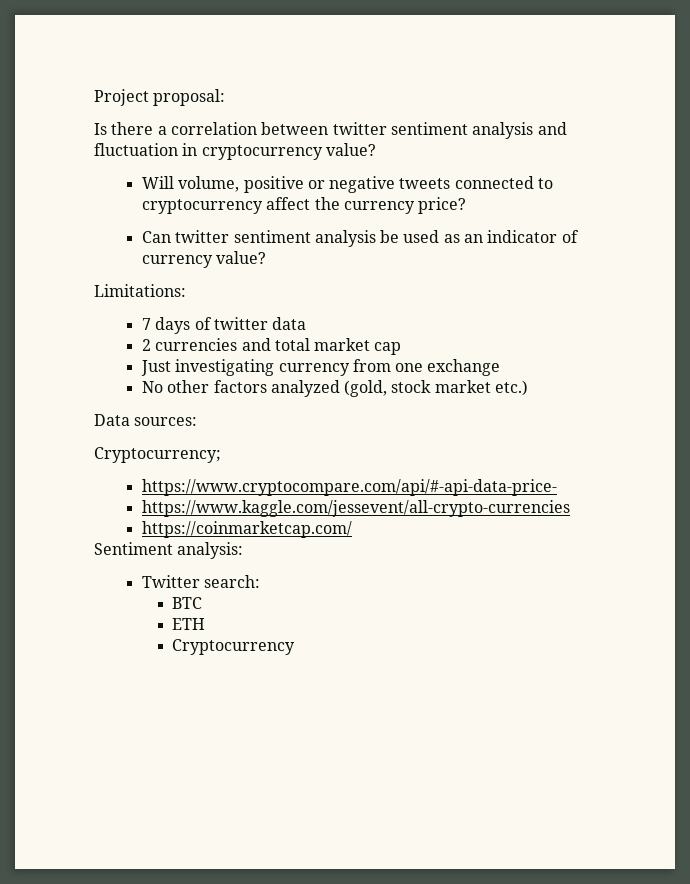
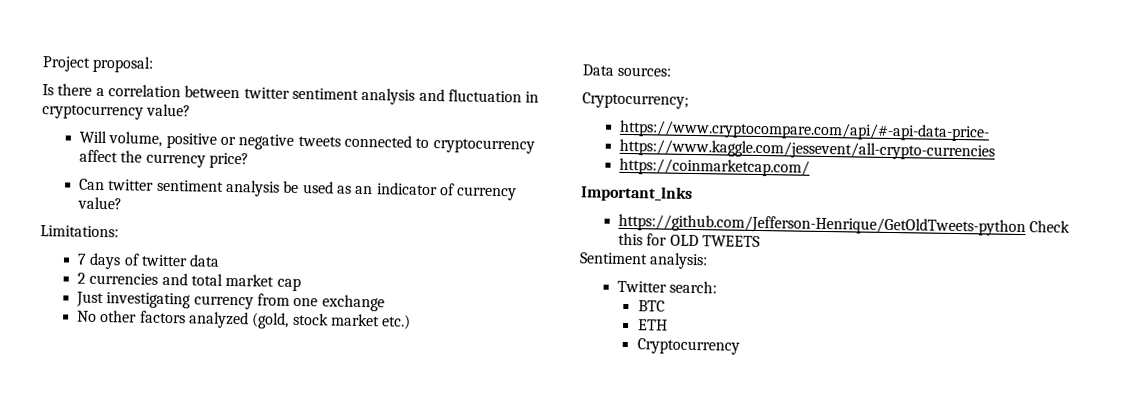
+ Important_lnks
+ https://github.com/Jefferson-Henrique/GetOldTweets-python Check this for OLD TWEETS

